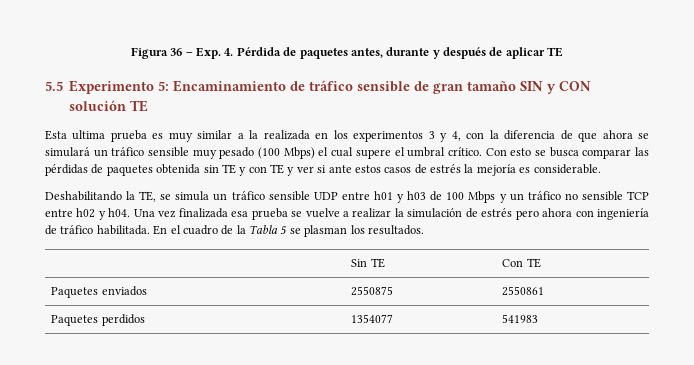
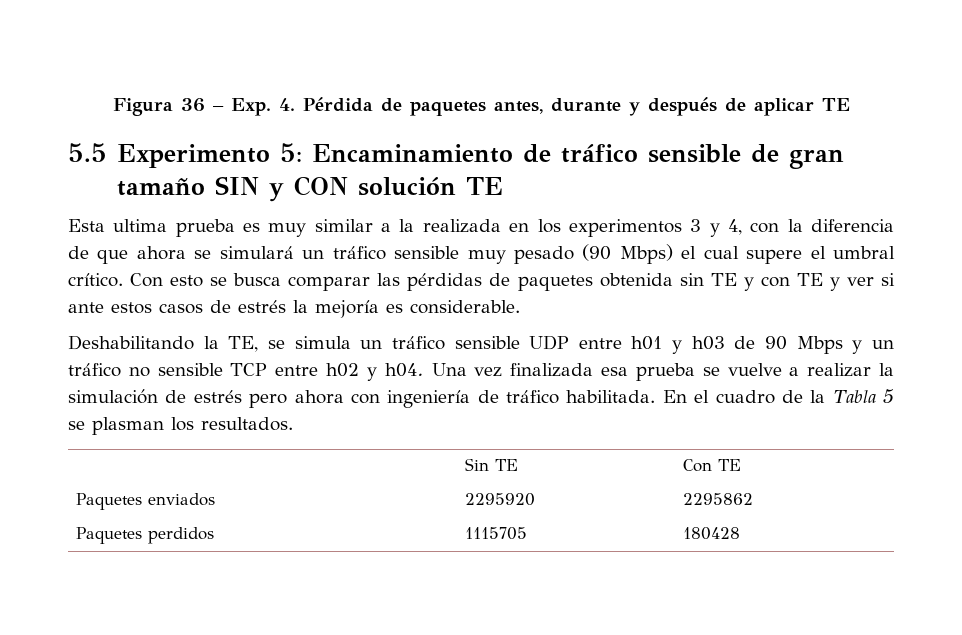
- Esta ultima prueba es muy similar a la realizada en los experimentos 3 y 4, con la diferencia de que ahora se simulará un tráfico sensible muy pesado (100 Mbps) el cual supere el umbral crítico.
+ Esta ultima prueba es muy similar a la realizada en los experimentos 3 y 4, con la diferencia de que ahora se simulará un tráfico sensible muy pesado (90 Mbps) el cual supere el umbral crítico.
- Deshabilitando la TE, se simula un tráfico sensible UDP entre h01 y h03 de 100 Mbps y un tráfico no sensible TCP entre h02 y h04.
+ Deshabilitando la TE, se simula un tráfico sensible UDP entre h01 y h03 de 90 Mbps y un tráfico no sensible TCP entre h02 y h04.
- Paquetes enviados | 2550875 | 2550861
+ Paquetes enviados | 2295920 | 2295862
- Paquetes perdidos | 1354077 | 541983
+ Paquetes perdidos | 1115705 | 180428

